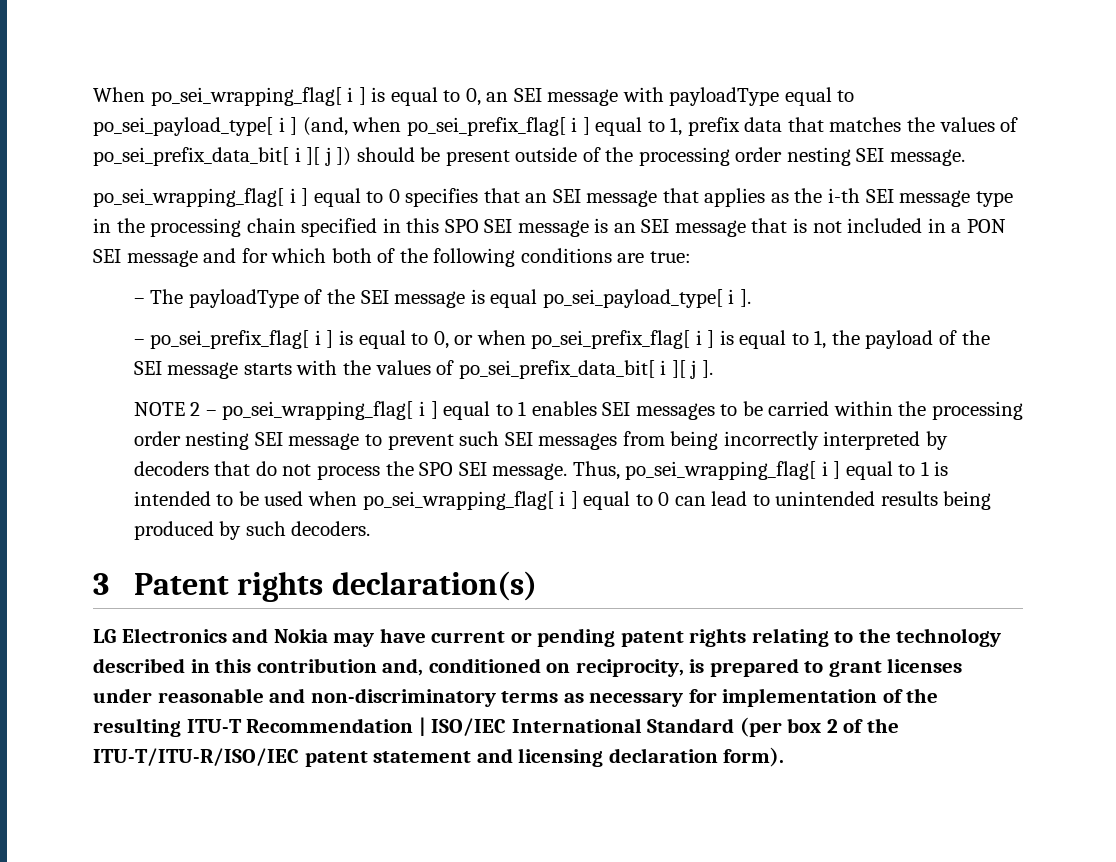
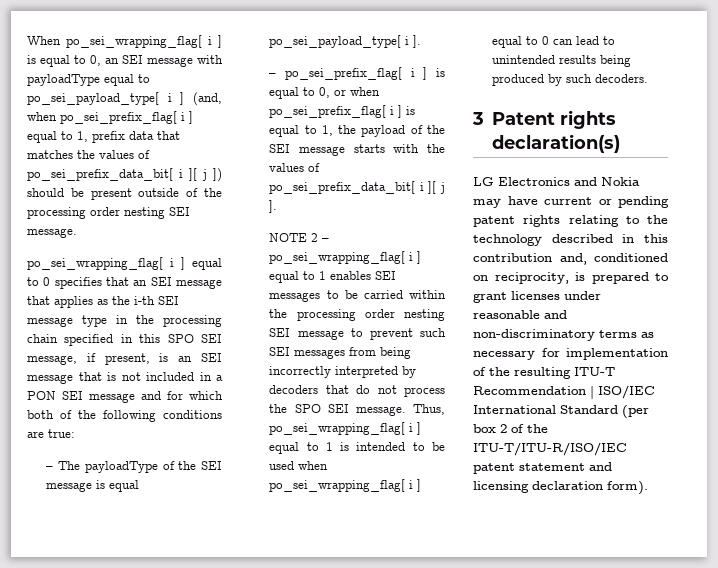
- po_sei_wrapping_flag[ i ] equal to 0 specifies that an SEI message that applies as the i-th SEI message type in the processing chain specified in this SPO SEI message is an SEI message that is not included in a PON SEI message and for which both of the following conditions are true:
+ po_sei_wrapping_flag[ i ] equal to 0 specifies that an SEI message that applies as the i-th SEI message type in the processing chain specified in this SPO SEI message, if present, is an SEI message that is not included in a PON SEI message and for which both of the following conditions are true:

